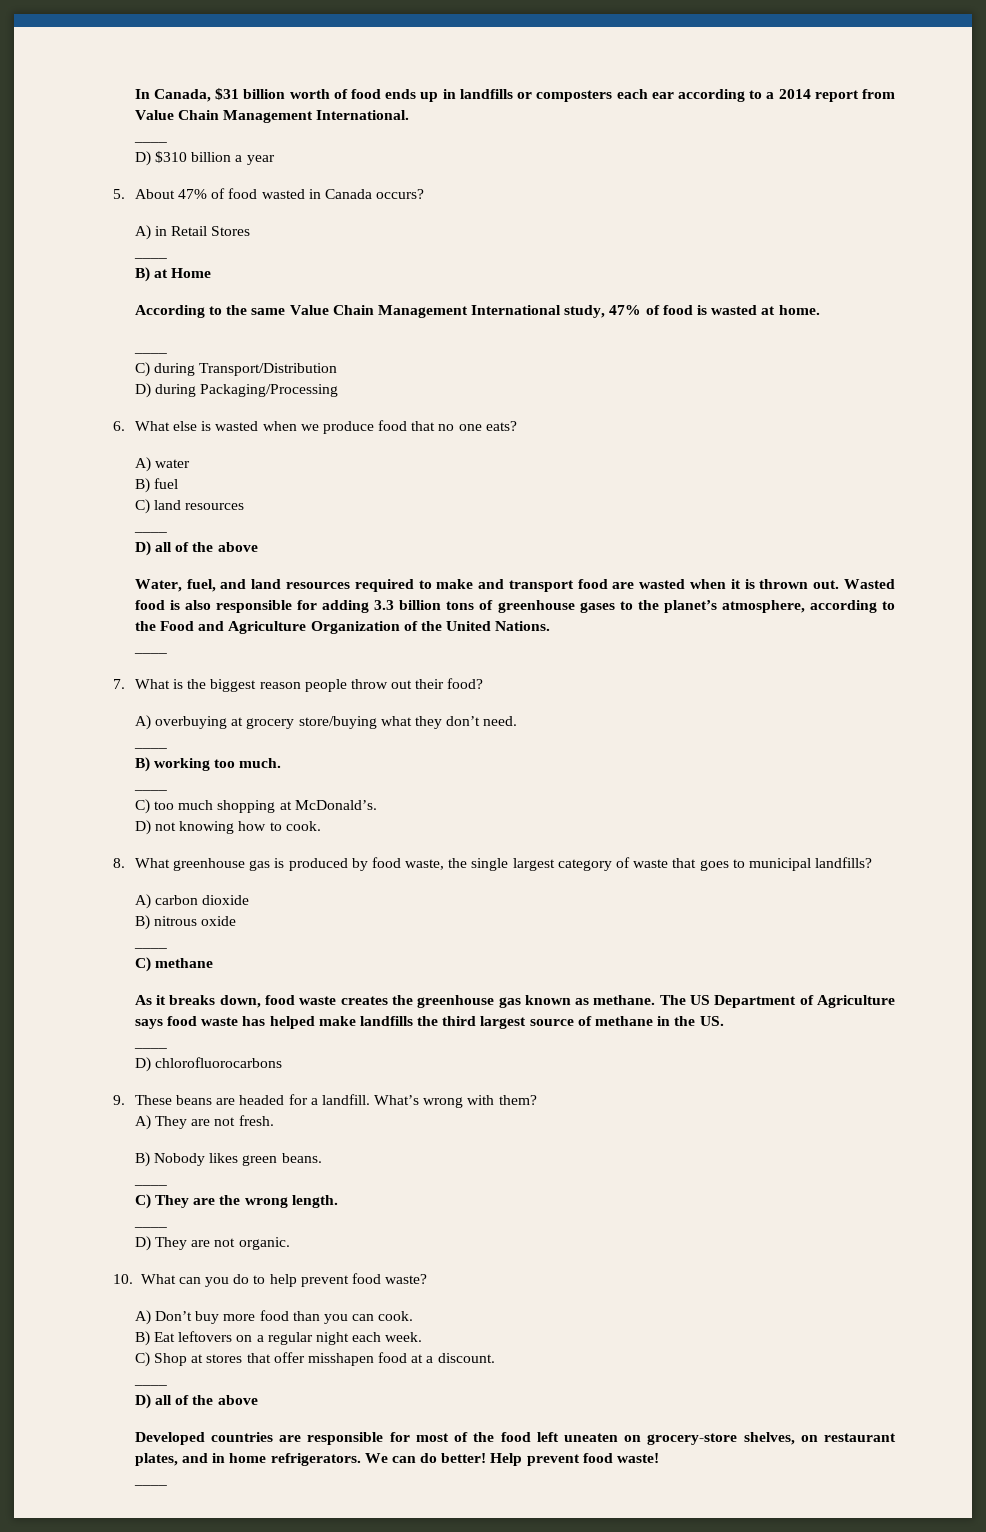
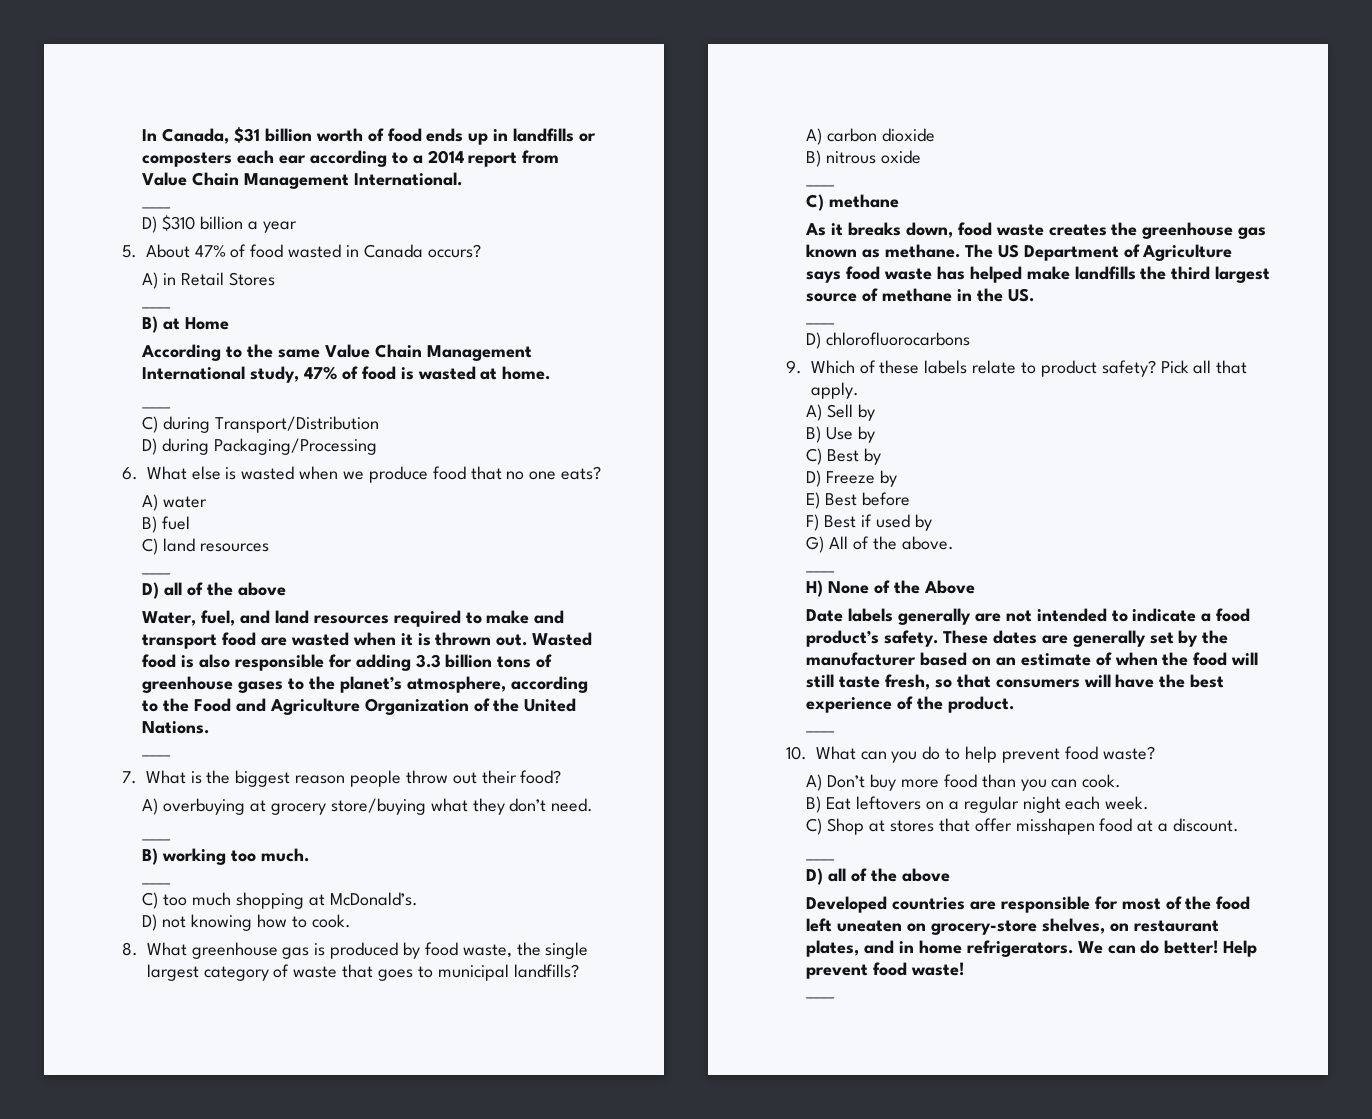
- 9. These beans are headed for a landfill. What’s wrong with them?
- A) They are not fresh.
- B) Nobody likes green beans.
+ 9. Which of these labels relate to product safety? Pick all that apply.
+ A) Sell by
+ B) Use by
+ C) Best by
+ D) Freeze by
+ E) Best before
+ F) Best if used by
+ G) All of the above.
  ____
- C) They are the wrong length.
+ H) None of the Above
+ Date labels generally are not intended to indicate a food product’s safety. These dates are generally set by the manufacturer based on an estimate of when the food will still taste fresh, so that consumers will have the best experience of the product.
  ____
- D) They are not organic.

